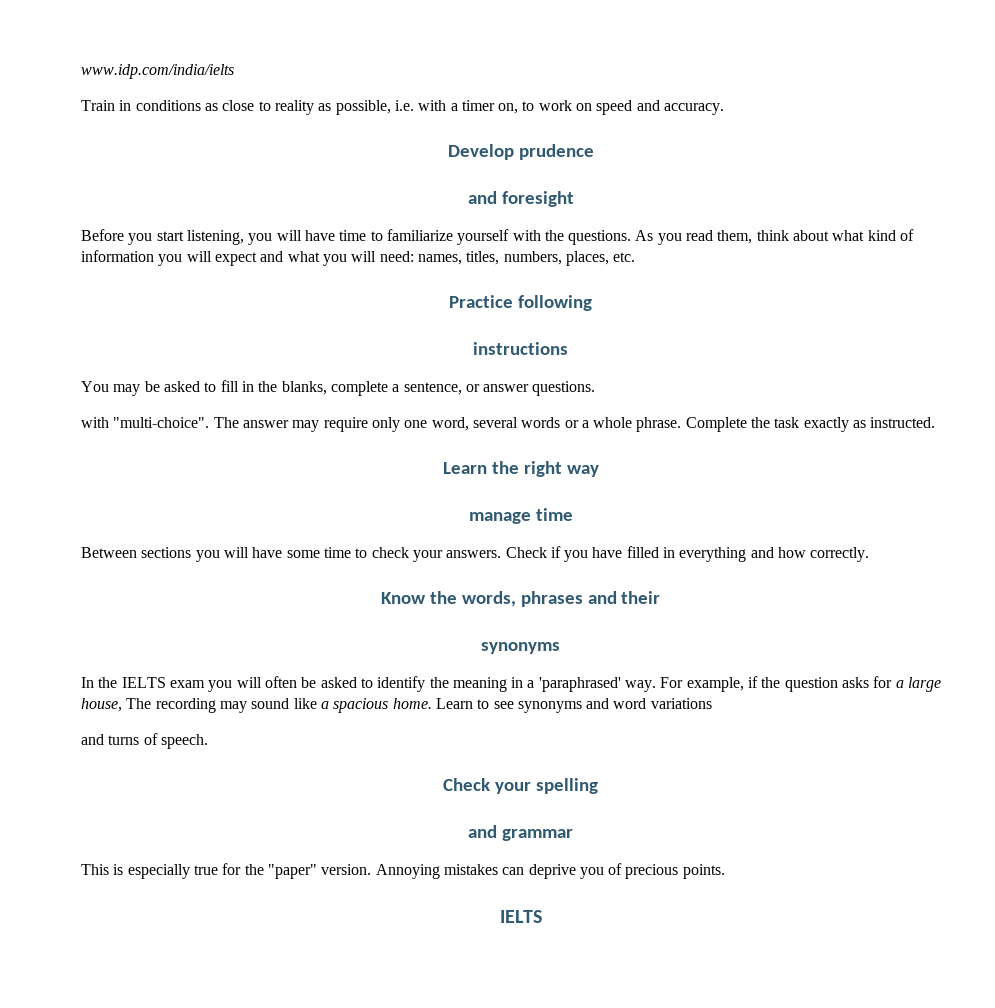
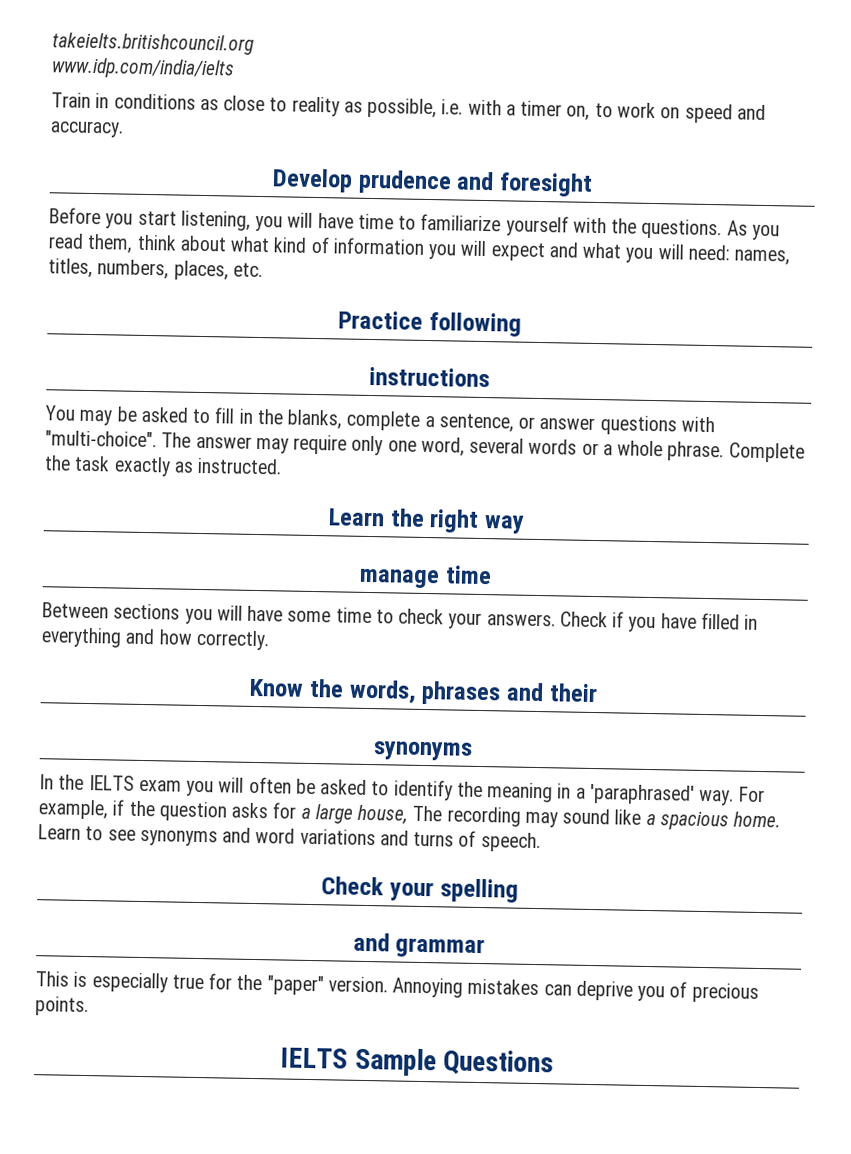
+ takeielts.britishcouncil.org
- Develop prudence
- and foresight
+ Develop prudence and foresight
- You may be asked to fill in the blanks, complete a sentence, or answer questions.
- with "multi-choice".
+ You may be asked to fill in the blanks, complete a sentence, or answer questions with "multi-choice".
- Learn to see synonyms and word variations
- and turns of speech.
+ Learn to see synonyms and word variations and turns of speech.
  Annoying mistakes can deprive you of precious points.
- IELTS
+ IELTS Sample Questions

